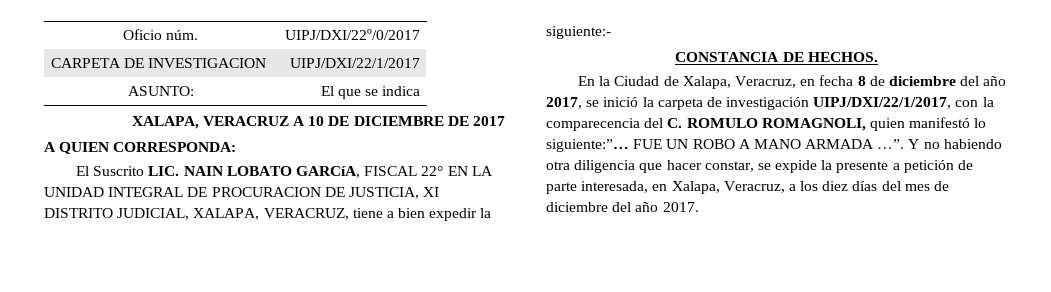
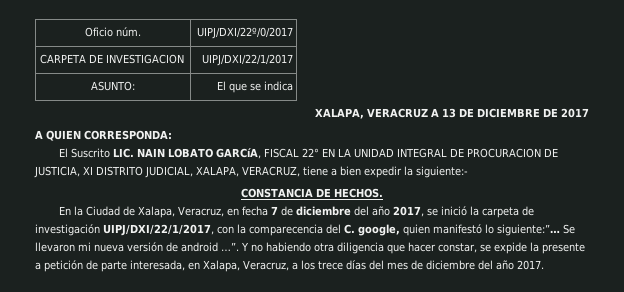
- XALAPA, VERACRUZ A 10 DE DICIEMBRE DE 2017
+ XALAPA, VERACRUZ A 13 DE DICIEMBRE DE 2017
- En la Ciudad de Xalapa, Veracruz, en fecha 8 de diciembre del año 2017, se inició la carpeta de investigación UIPJ/DXI/22/1/2017, con la comparecencia del C. ROMULO ROMAGNOLI, quien manifestó lo siguiente:”…
+ En la Ciudad de Xalapa, Veracruz, en fecha 7 de diciembre del año 2017, se inició la carpeta de investigación UIPJ/DXI/22/1/2017, con la comparecencia del C. google, quien manifestó lo siguiente:”…
- FUE UN ROBO A MANO ARMADA …”.
+ Se llevaron mi nueva versión de android …”.
- Y no habiendo otra diligencia que hacer constar, se expide la presente a petición de parte interesada, en Xalapa, Veracruz, a los diez días del mes de diciembre del año 2017.
+ Y no habiendo otra diligencia que hacer constar, se expide la presente a petición de parte interesada, en Xalapa, Veracruz, a los trece días del mes de diciembre del año 2017.

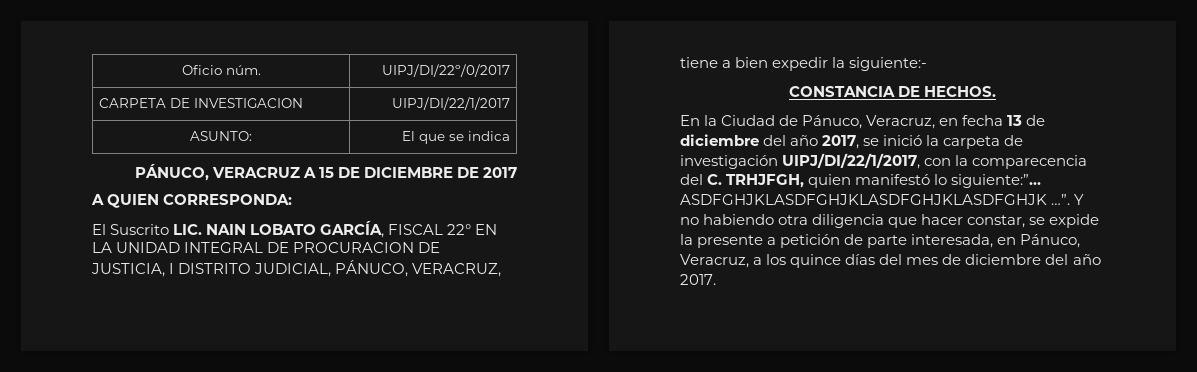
- Oficio núm. | UIPJ/DXI/22º/0/2017
+ Oficio núm. | UIPJ/DI/22º/0/2017
- CARPETA DE INVESTIGACION | UIPJ/DXI/22/1/2017
+ CARPETA DE INVESTIGACION | UIPJ/DI/22/1/2017
- XALAPA, VERACRUZ A 13 DE DICIEMBRE DE 2017
+ PÁNUCO, VERACRUZ A 15 DE DICIEMBRE DE 2017
- El Suscrito LIC. NAIN LOBATO GARCíA, FISCAL 22° EN LA UNIDAD INTEGRAL DE PROCURACION DE JUSTICIA, XI DISTRITO JUDICIAL, XALAPA, VERACRUZ, tiene a bien expedir la siguiente:-
+ El Suscrito LIC. NAIN LOBATO GARCÍA, FISCAL 22° EN LA UNIDAD INTEGRAL DE PROCURACION DE JUSTICIA, I DISTRITO JUDICIAL, PÁNUCO, VERACRUZ, tiene a bien expedir la siguiente:-
- En la Ciudad de Xalapa, Veracruz, en fecha 7 de diciembre del año 2017, se inició la carpeta de investigación UIPJ/DXI/22/1/2017, con la comparecencia del C. google, quien manifestó lo siguiente:”…
+ En la Ciudad de Pánuco, Veracruz, en fecha 13 de diciembre del año 2017, se inició la carpeta de investigación UIPJ/DI/22/1/2017, con la comparecencia del C. TRHJFGH, quien manifestó lo siguiente:”…
- Se llevaron mi nueva versión de android …”.
+ ASDFGHJKLASDFGHJKLASDFGHJKLASDFGHJK …”.
- Y no habiendo otra diligencia que hacer constar, se expide la presente a petición de parte interesada, en Xalapa, Veracruz, a los trece días del mes de diciembre del año 2017.
+ Y no habiendo otra diligencia que hacer constar, se expide la presente a petición de parte interesada, en Pánuco, Veracruz, a los quince días del mes de diciembre del año 2017.

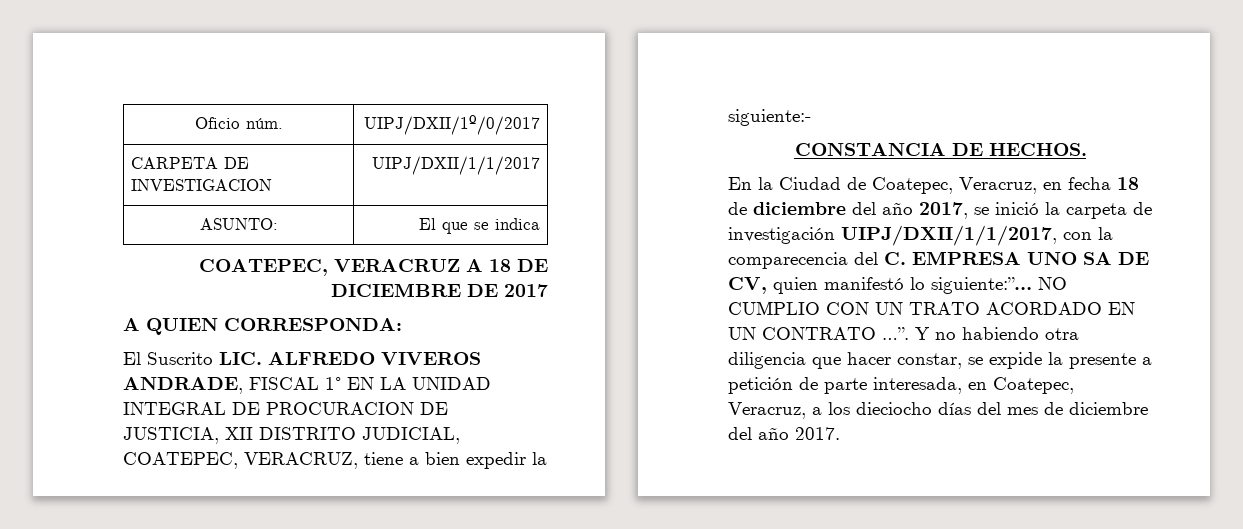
- Oficio núm. | UIPJ/DI/22º/0/2017
+ Oficio núm. | UIPJ/DXII/1º/0/2017
- CARPETA DE INVESTIGACION | UIPJ/DI/22/1/2017
+ CARPETA DE INVESTIGACION | UIPJ/DXII/1/1/2017
- PÁNUCO, VERACRUZ A 15 DE DICIEMBRE DE 2017
+ COATEPEC, VERACRUZ A 18 DE DICIEMBRE DE 2017
- El Suscrito LIC. NAIN LOBATO GARCÍA, FISCAL 22° EN LA UNIDAD INTEGRAL DE PROCURACION DE JUSTICIA, I DISTRITO JUDICIAL, PÁNUCO, VERACRUZ, tiene a bien expedir la siguiente:-
+ El Suscrito LIC. ALFREDO VIVEROS ANDRADE, FISCAL 1° EN LA UNIDAD INTEGRAL DE PROCURACION DE JUSTICIA, XII DISTRITO JUDICIAL, COATEPEC, VERACRUZ, tiene a bien expedir la siguiente:-
- En la Ciudad de Pánuco, Veracruz, en fecha 13 de diciembre del año 2017, se inició la carpeta de investigación UIPJ/DI/22/1/2017, con la comparecencia del C. TRHJFGH, quien manifestó lo siguiente:”… ASDFGHJKLASDFGHJKLASDFGHJKLASDFGHJK …”.
+ En la Ciudad de Coatepec, Veracruz, en fecha 18 de diciembre del año 2017, se inició la carpeta de investigación UIPJ/DXII/1/1/2017, con la comparecencia del C. EMPRESA UNO SA DE CV, quien manifestó lo siguiente:”… NO CUMPLIO CON UN TRATO ACORDADO EN UN CONTRATO …”.
- Y no habiendo otra diligencia que hacer constar, se expide la presente a petición de parte interesada, en Pánuco, Veracruz, a los quince días del mes de diciembre del año 2017.
+ Y no habiendo otra diligencia que hacer constar, se expide la presente a petición de parte interesada, en Coatepec, Veracruz, a los dieciocho días del mes de diciembre del año 2017.

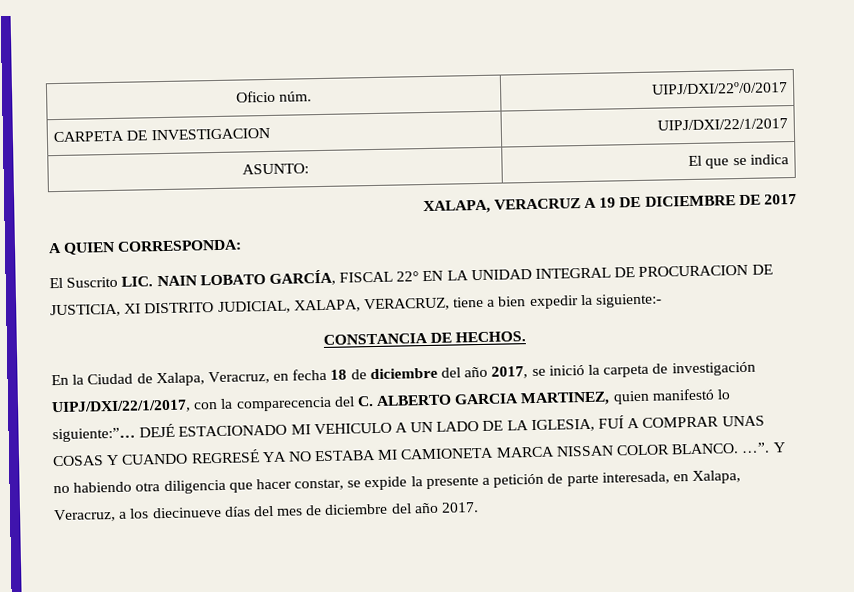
- Oficio núm. | UIPJ/DXII/1º/0/2017
+ Oficio núm. | UIPJ/DXI/22º/0/2017
- CARPETA DE INVESTIGACION | UIPJ/DXII/1/1/2017
+ CARPETA DE INVESTIGACION | UIPJ/DXI/22/1/2017
- COATEPEC, VERACRUZ A 18 DE DICIEMBRE DE 2017
+ XALAPA, VERACRUZ A 19 DE DICIEMBRE DE 2017
- El Suscrito LIC. ALFREDO VIVEROS ANDRADE, FISCAL 1° EN LA UNIDAD INTEGRAL DE PROCURACION DE JUSTICIA, XII DISTRITO JUDICIAL, COATEPEC, VERACRUZ, tiene a bien expedir la siguiente:-
+ El Suscrito LIC. NAIN LOBATO GARCÍA, FISCAL 22° EN LA UNIDAD INTEGRAL DE PROCURACION DE JUSTICIA, XI DISTRITO JUDICIAL, XALAPA, VERACRUZ, tiene a bien expedir la siguiente:-
- En la Ciudad de Coatepec, Veracruz, en fecha 18 de diciembre del año 2017, se inició la carpeta de investigación UIPJ/DXII/1/1/2017, con la comparecencia del C. EMPRESA UNO SA DE CV, quien manifestó lo siguiente:”… NO CUMPLIO CON UN TRATO ACORDADO EN UN CONTRATO …”.
+ En la Ciudad de Xalapa, Veracruz, en fecha 18 de diciembre del año 2017, se inició la carpeta de investigación UIPJ/DXI/22/1/2017, con la comparecencia del C. ALBERTO GARCIA MARTINEZ, quien manifestó lo siguiente:”… DEJÉ ESTACIONADO MI VEHICULO A UN LADO DE LA IGLESIA, FUÍ A COMPRAR UNAS COSAS Y CUANDO REGRESÉ YA NO ESTABA MI CAMIONETA MARCA NISSAN COLOR BLANCO. …”.
- Y no habiendo otra diligencia que hacer constar, se expide la presente a petición de parte interesada, en Coatepec, Veracruz, a los dieciocho días del mes de diciembre del año 2017.
+ Y no habiendo otra diligencia que hacer constar, se expide la presente a petición de parte interesada, en Xalapa, Veracruz, a los diecinueve días del mes de diciembre del año 2017.

